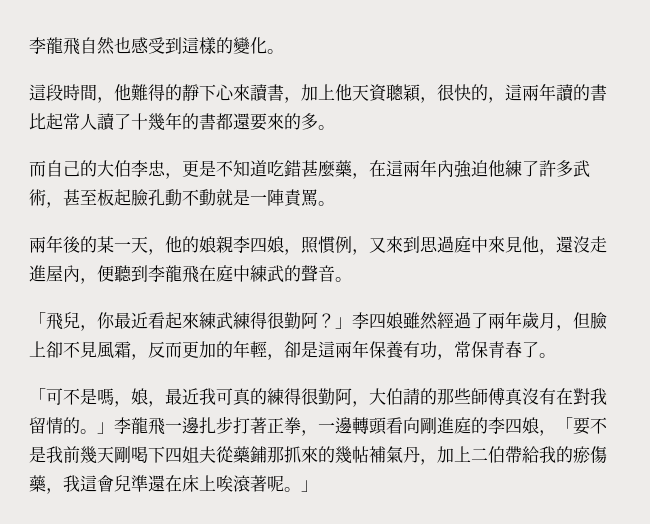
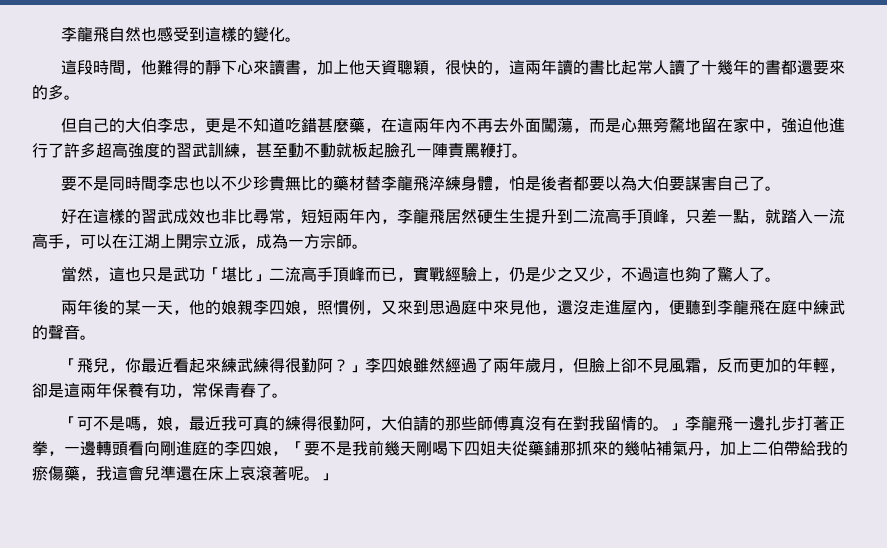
- 而自己的大伯李忠，更是不知道吃錯甚麼藥，在這兩年內強迫他練了許多武術，甚至板起臉孔動不動就是一陣責罵。
+ 但自己的大伯李忠，更是不知道吃錯甚麼藥，在這兩年內不再去外面闖蕩，而是心無旁騖地留在家中，強迫他進行了許多超高強度的習武訓練，甚至動不動就板起臉孔一陣責罵鞭打。
+ 要不是同時間李忠也以不少珍貴無比的藥材替李龍飛淬練身體，怕是後者都要以為大伯要謀害自己了。
+ 好在這樣的習武成效也非比尋常，短短兩年內，李龍飛居然硬生生提升到二流高手頂峰，只差一點，就踏入一流高手，可以在江湖上開宗立派，成為一方宗師。
+ 當然，這也只是武功「堪比」二流高手頂峰而已，實戰經驗上，仍是少之又少，不過這也夠了驚人了。
- 「可不是嗎，娘，最近我可真的練得很勤阿，大伯請的那些師傅真沒有在對我留情的。」李龍飛一邊扎步打著正拳，一邊轉頭看向剛進庭的李四娘，「要不是我前幾天剛喝下四姐夫從藥鋪那抓來的幾帖補氣丹，加上二伯帶給我的瘀傷藥，我這會兒準還在床上唉滾著呢。」
+ 「可不是嗎，娘，最近我可真的練得很勤阿，大伯請的那些師傅真沒有在對我留情的。」李龍飛一邊扎步打著正拳，一邊轉頭看向剛進庭的李四娘，「要不是我前幾天剛喝下四姐夫從藥鋪那抓來的幾帖補氣丹，加上二伯帶給我的瘀傷藥，我這會兒準還在床上哀滾著呢。」

